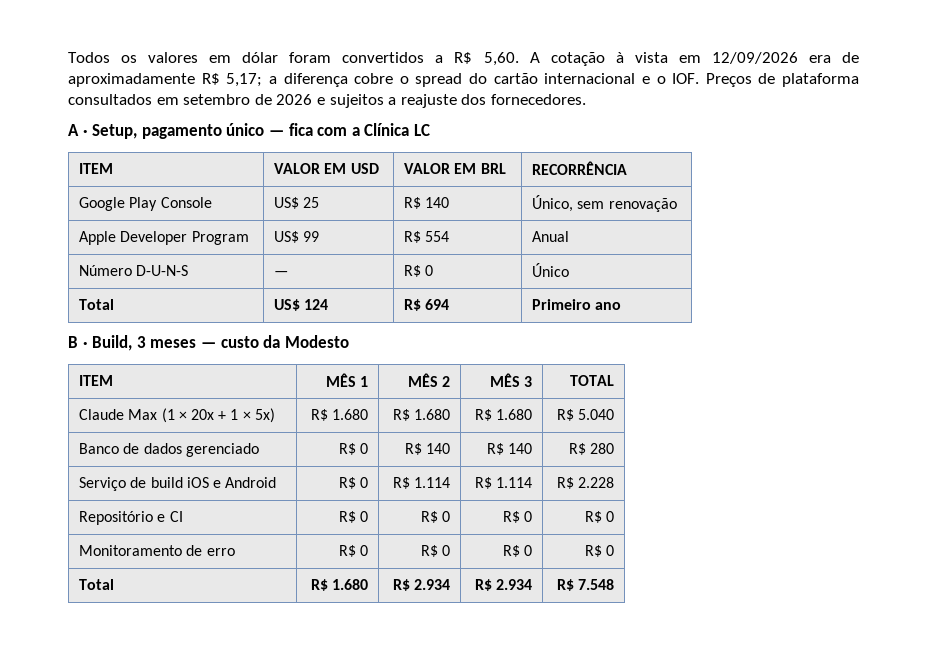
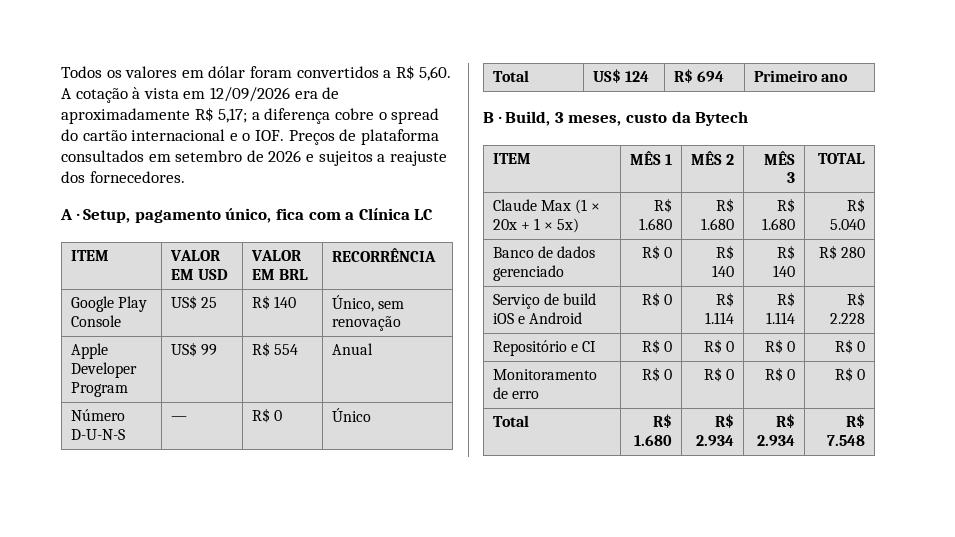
- A · Setup, pagamento único — fica com a Clínica LC
+ A · Setup, pagamento único, fica com a Clínica LC
- B · Build, 3 meses — custo da Modesto
+ B · Build, 3 meses, custo da Bytech

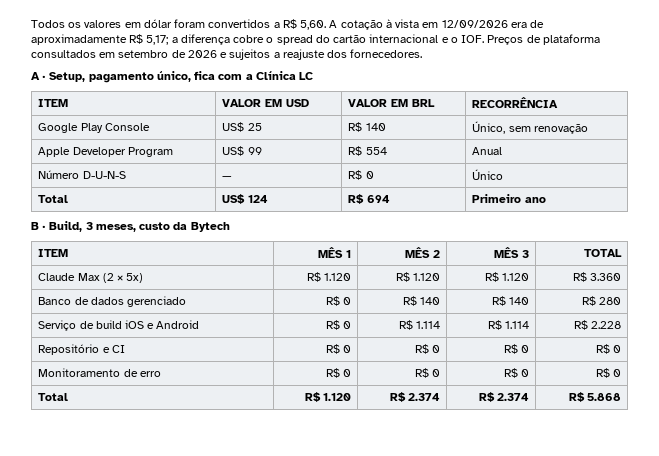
- Claude Max (1 × 20x + 1 × 5x) | R$ 1.680 | R$ 1.680 | R$ 1.680 | R$ 5.040
+ Claude Max (2 × 5x) | R$ 1.120 | R$ 1.120 | R$ 1.120 | R$ 3.360
- Total | R$ 1.680 | R$ 2.934 | R$ 2.934 | R$ 7.548
+ Total | R$ 1.120 | R$ 2.374 | R$ 2.374 | R$ 5.868

